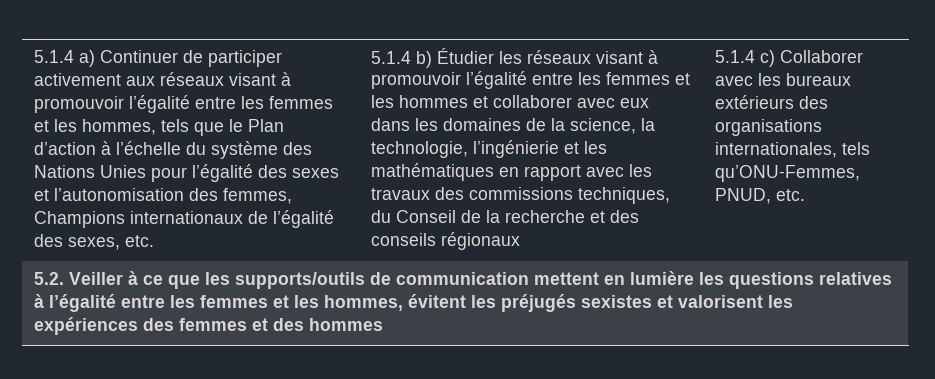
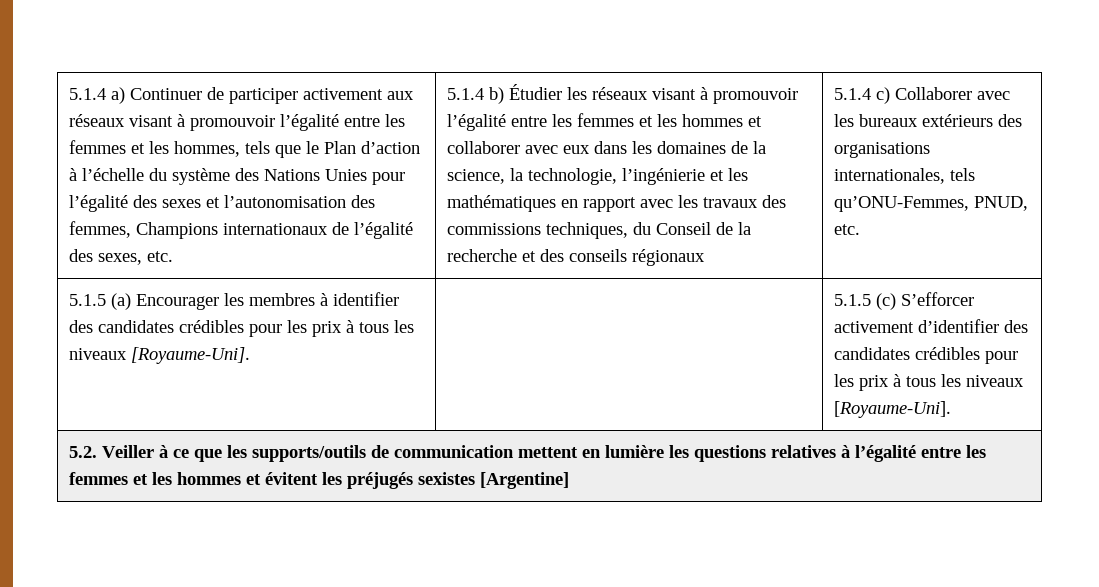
+ 5.1.5 (a) Encourager les membres à identifier des candidates crédibles pour les prix à tous les niveaux [Royaume-Uni]. | | 5.1.5 (c) S’efforcer activement d’identifier des candidates crédibles pour les prix à tous les niveaux [Royaume-Uni].
- 5.2. Veiller à ce que les supports/outils de communication mettent en lumière les questions relatives à l’égalité entre les femmes et les hommes, évitent les préjugés sexistes et valorisent les expériences des femmes et des hommes
+ 5.2. Veiller à ce que les supports/outils de communication mettent en lumière les questions relatives à l’égalité entre les femmes et les hommes et évitent les préjugés sexistes [Argentine]

